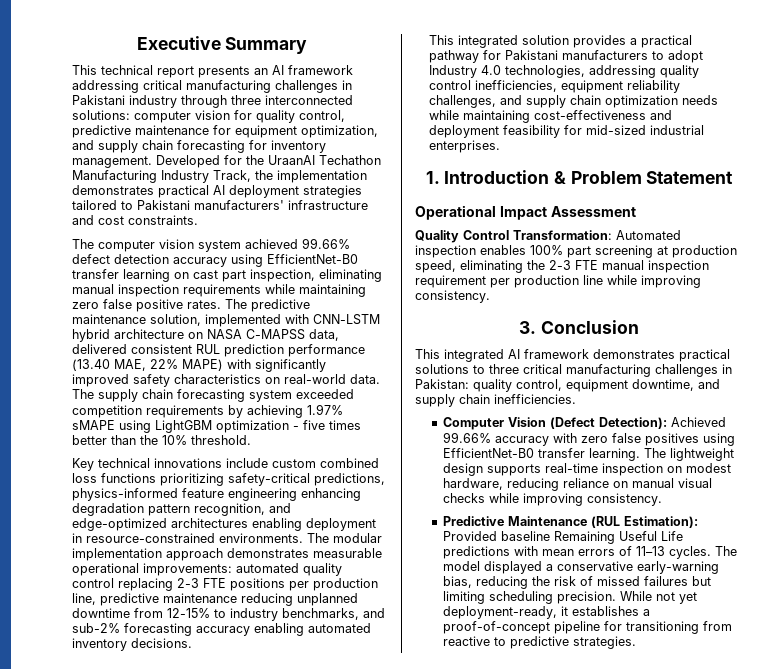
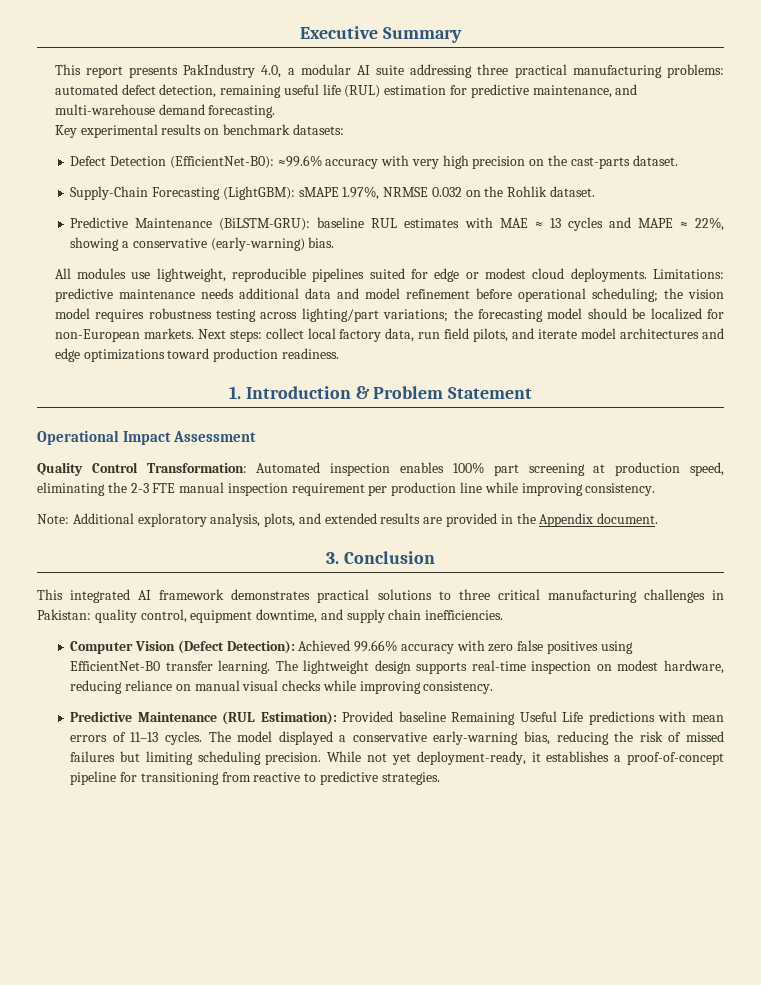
- This technical report presents an AI framework addressing critical manufacturing challenges in Pakistani industry through three interconnected solutions: computer vision for quality control, predictive maintenance for equipment optimization, and supply chain forecasting for inventory management. Developed for the UraanAI Techathon Manufacturing Industry Track, the implementation demonstrates practical AI deployment strategies tailored to Pakistani manufacturers' infrastructure and cost constraints.
- The computer vision system achieved 99.66% defect detection accuracy using EfficientNet-B0 transfer learning on cast part inspection, eliminating manual inspection requirements while maintaining zero false positive rates. The predictive maintenance solution, implemented with CNN-LSTM hybrid architecture on NASA C-MAPSS data, delivered consistent RUL prediction performance (13.40 MAE, 22% MAPE) with significantly improved safety characteristics on real-world data. The supply chain forecasting system exceeded competition requirements by achieving 1.97% sMAPE using LightGBM optimization - five times better than the 10% threshold.
- Key technical innovations include custom combined loss functions prioritizing safety-critical predictions, physics-informed feature engineering enhancing degradation pattern recognition, and edge-optimized architectures enabling deployment in resource-constrained environments. The modular implementation approach demonstrates measurable operational improvements: automated quality control replacing 2-3 FTE positions per production line, predictive maintenance reducing unplanned downtime from 12-15% to industry benchmarks, and sub-2% forecasting accuracy enabling automated inventory decisions.
- This integrated solution provides a practical pathway for Pakistani manufacturers to adopt Industry 4.0 technologies, addressing quality control inefficiencies, equipment reliability challenges, and supply chain optimization needs while maintaining cost-effectiveness and deployment feasibility for mid-sized industrial enterprises.
+ This report presents PakIndustry 4.0, a modular AI suite addressing three practical manufacturing problems: automated defect detection, remaining useful life (RUL) estimation for predictive maintenance, and multi-warehouse demand forecasting.
+ Key experimental results on benchmark datasets:
+ Defect Detection (EfficientNet-B0): ≈99.6% accuracy with very high precision on the cast-parts dataset.
+ Supply-Chain Forecasting (LightGBM): sMAPE 1.97%, NRMSE 0.032 on the Rohlik dataset.
+ Predictive Maintenance (BiLSTM-GRU): baseline RUL estimates with MAE ≈ 13 cycles and MAPE ≈ 22%, showing a conservative (early-warning) bias.
+ All modules use lightweight, reproducible pipelines suited for edge or modest cloud deployments. Limitations: predictive maintenance needs additional data and model refinement before operational scheduling; the vision model requires robustness testing across lighting/part variations; the forecasting model should be localized for non-European markets. Next steps: collect local factory data, run field pilots, and iterate model architectures and edge optimizations toward production readiness.
+ Note: Additional exploratory analysis, plots, and extended results are provided in the Appendix document.

